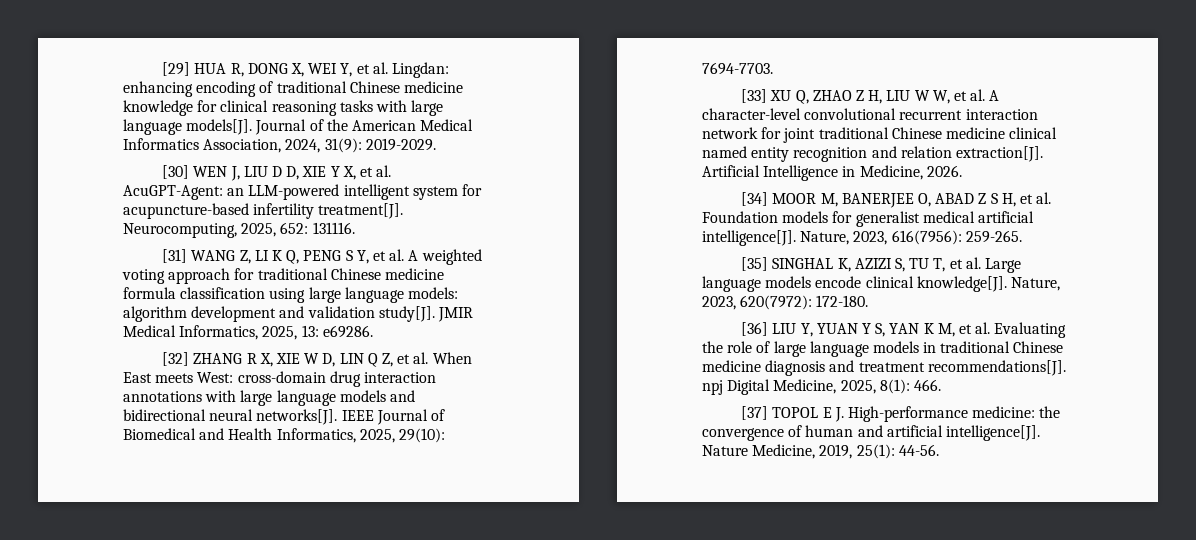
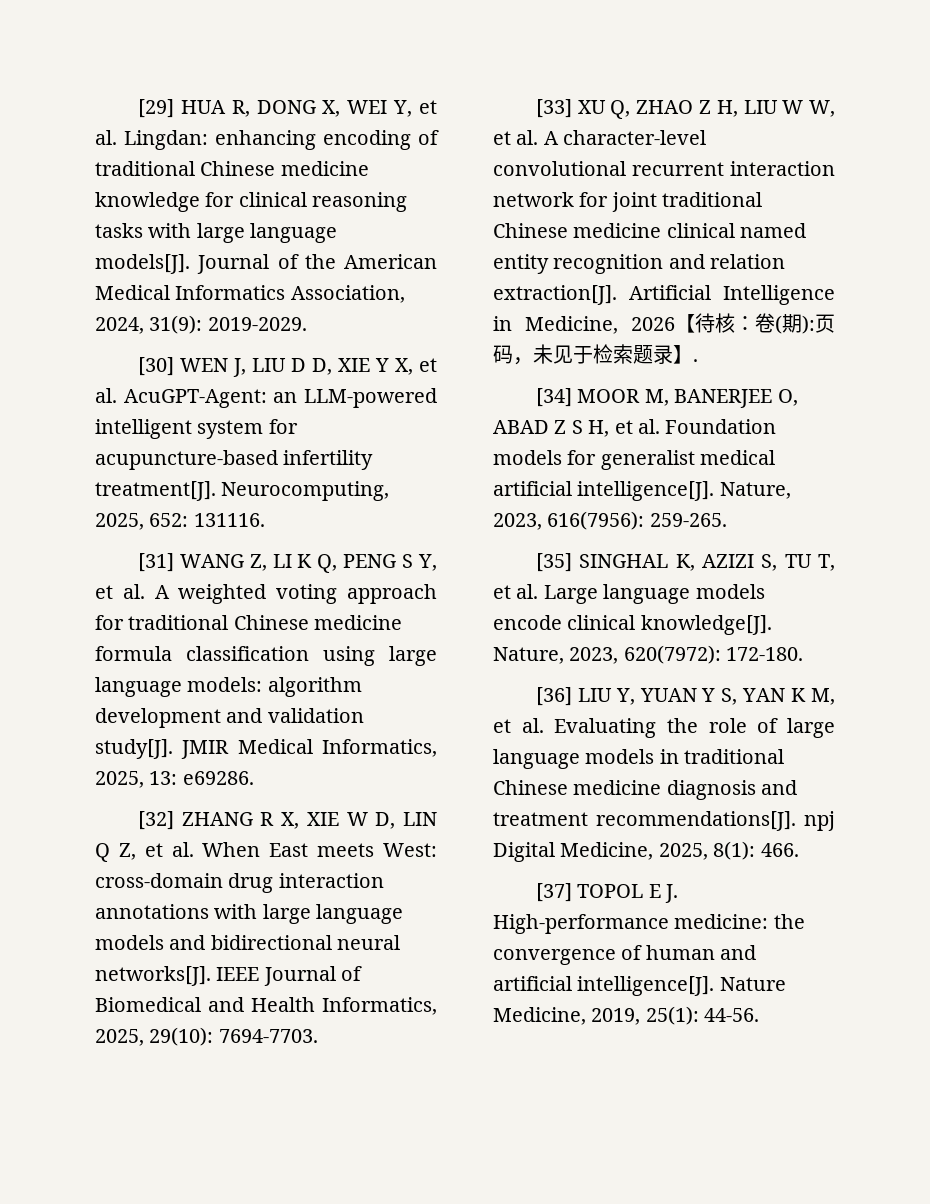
- Artificial Intelligence in Medicine, 2026.
+ Artificial Intelligence in Medicine, 2026【待核：卷(期):页码，未见于检索题录】.

